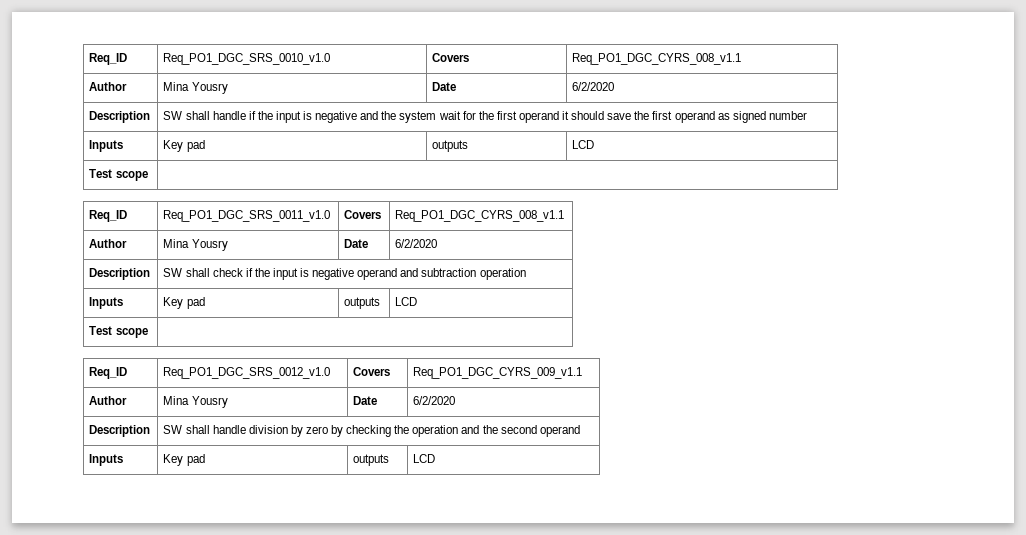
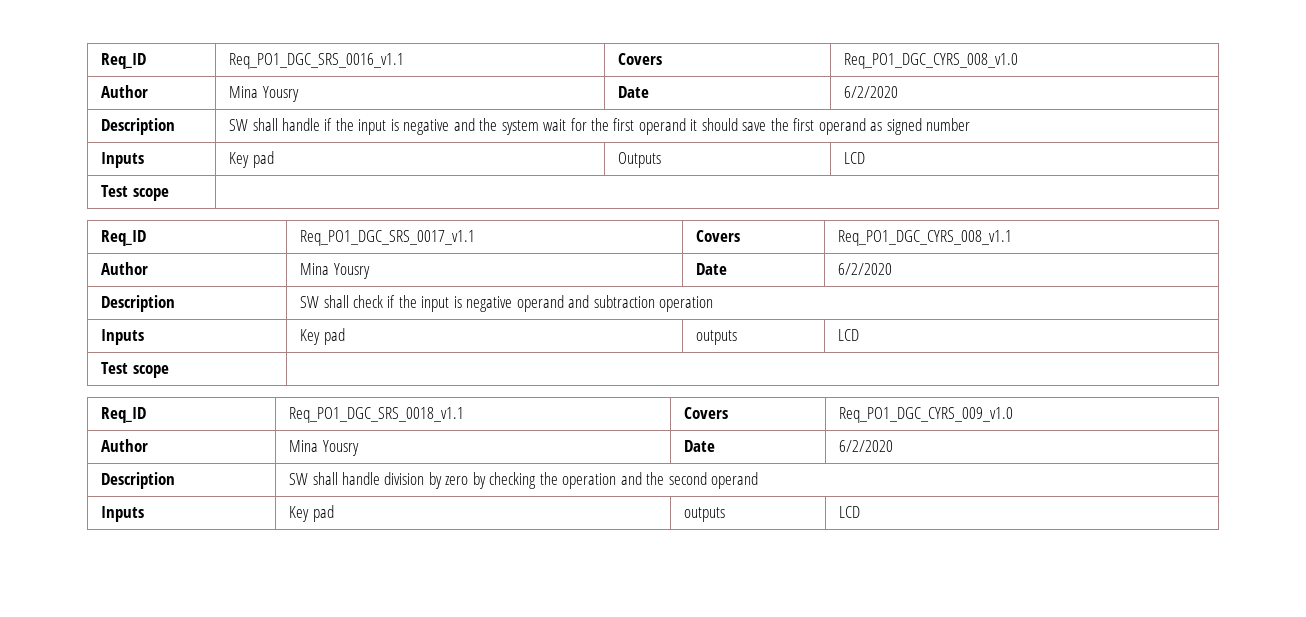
- Req_ID | Req_PO1_DGC_SRS_0010_v1.0 | Covers | Req_PO1_DGC_CYRS_008_v1.1
+ Req_ID | Req_PO1_DGC_SRS_0016_v1.1 | Covers | Req_PO1_DGC_CYRS_008_v1.0
  Description | SW shall handle if the input is negative and the system wait for the first operand it should save the first operand as signed number
- Inputs | Key pad | outputs | LCD
+ Inputs | Key pad | Outputs | LCD
  Test scope |
- Req_ID | Req_PO1_DGC_SRS_0011_v1.0 | Covers | Req_PO1_DGC_CYRS_008_v1.1
+ Req_ID | Req_PO1_DGC_SRS_0017_v1.1 | Covers | Req_PO1_DGC_CYRS_008_v1.1
- Req_ID | Req_PO1_DGC_SRS_0012_v1.0 | Covers | Req_PO1_DGC_CYRS_009_v1.1
+ Req_ID | Req_PO1_DGC_SRS_0018_v1.1 | Covers | Req_PO1_DGC_CYRS_009_v1.0

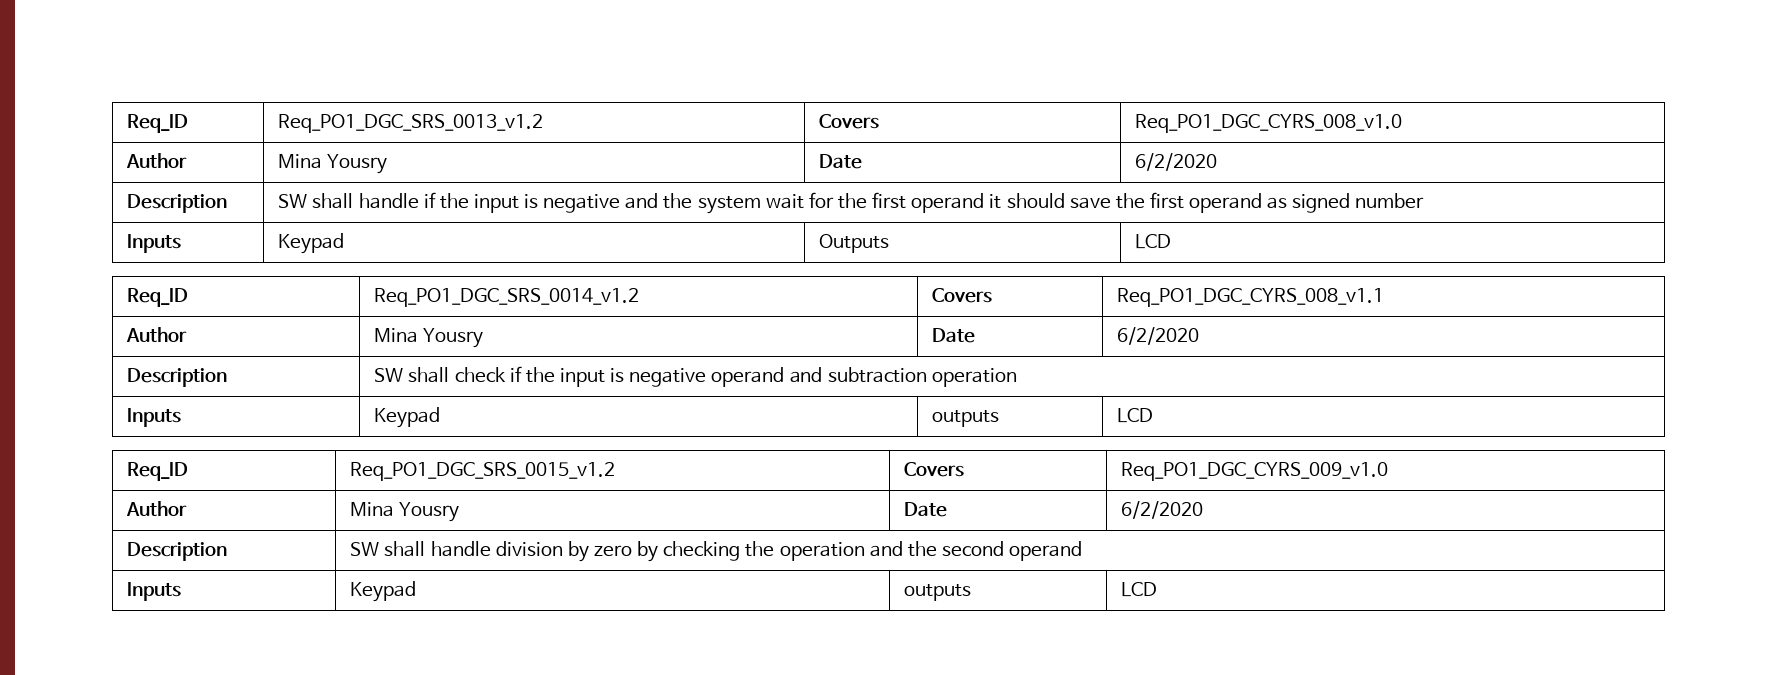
- Req_ID | Req_PO1_DGC_SRS_0016_v1.1 | Covers | Req_PO1_DGC_CYRS_008_v1.0
+ Req_ID | Req_PO1_DGC_SRS_0013_v1.2 | Covers | Req_PO1_DGC_CYRS_008_v1.0
- Inputs | Key pad | Outputs | LCD
- Test scope |
- Req_ID | Req_PO1_DGC_SRS_0017_v1.1 | Covers | Req_PO1_DGC_CYRS_008_v1.1
+ Inputs | Keypad | Outputs | LCD
+ Req_ID | Req_PO1_DGC_SRS_0014_v1.2 | Covers | Req_PO1_DGC_CYRS_008_v1.1
  Description | SW shall check if the input is negative operand and subtraction operation
- Inputs | Key pad | outputs | LCD
- Test scope |
- Req_ID | Req_PO1_DGC_SRS_0018_v1.1 | Covers | Req_PO1_DGC_CYRS_009_v1.0
+ Inputs | Keypad | outputs | LCD
+ Req_ID | Req_PO1_DGC_SRS_0015_v1.2 | Covers | Req_PO1_DGC_CYRS_009_v1.0
  Description | SW shall handle division by zero by checking the operation and the second operand
- Inputs | Key pad | outputs | LCD
+ Inputs | Keypad | outputs | LCD

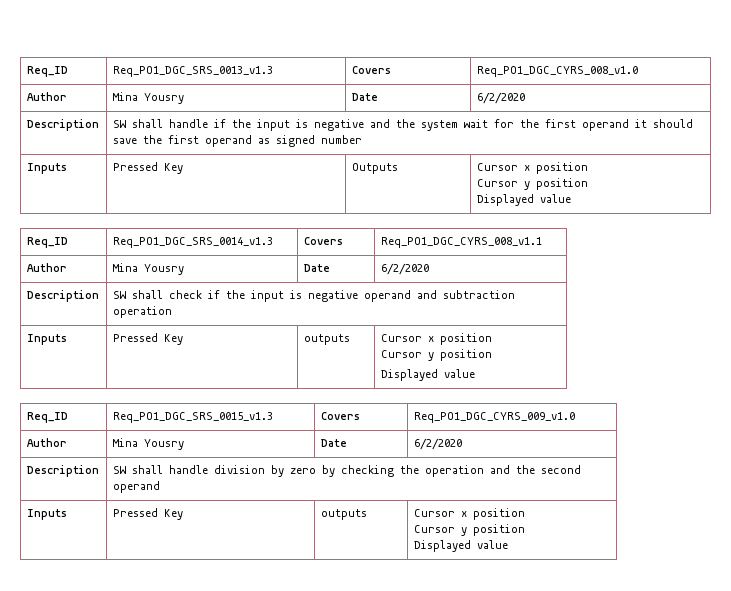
- Req_ID | Req_PO1_DGC_SRS_0013_v1.2 | Covers | Req_PO1_DGC_CYRS_008_v1.0
+ Req_ID | Req_PO1_DGC_SRS_0013_v1.3 | Covers | Req_PO1_DGC_CYRS_008_v1.0
- Inputs | Keypad | Outputs | LCD
- Req_ID | Req_PO1_DGC_SRS_0014_v1.2 | Covers | Req_PO1_DGC_CYRS_008_v1.1
+ Inputs | Pressed Key | Outputs | Cursor x position
+ Cursor y position
+ Displayed value
+ Req_ID | Req_PO1_DGC_SRS_0014_v1.3 | Covers | Req_PO1_DGC_CYRS_008_v1.1
  Description | SW shall check if the input is negative operand and subtraction operation
- Inputs | Keypad | outputs | LCD
- Req_ID | Req_PO1_DGC_SRS_0015_v1.2 | Covers | Req_PO1_DGC_CYRS_009_v1.0
+ Inputs | Pressed Key | outputs | Cursor x position
+ Cursor y position
+ Displayed value
+ Req_ID | Req_PO1_DGC_SRS_0015_v1.3 | Covers | Req_PO1_DGC_CYRS_009_v1.0
  Description | SW shall handle division by zero by checking the operation and the second operand
- Inputs | Keypad | outputs | LCD
+ Inputs | Pressed Key | outputs | Cursor x position
+ Cursor y position
+ Displayed value

